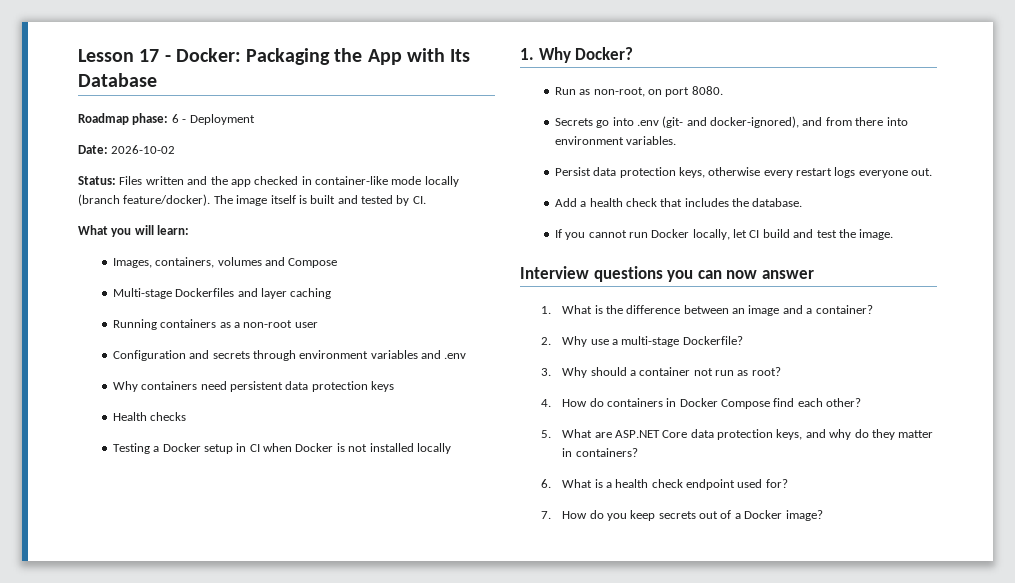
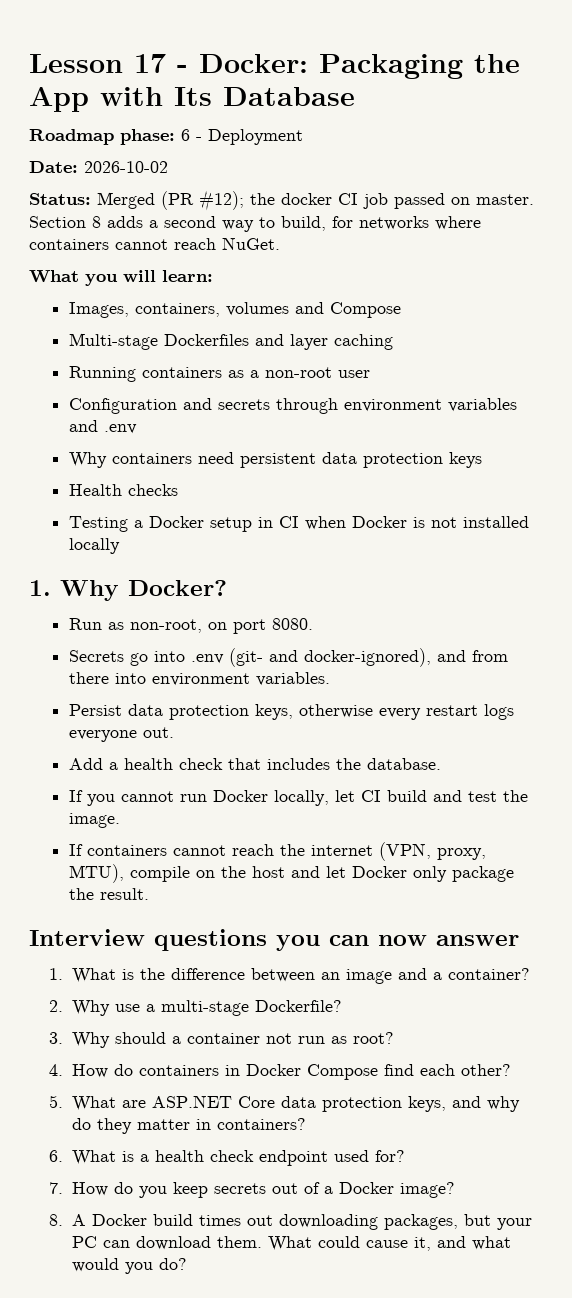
- Status: Files written and the app checked in container-like mode locally (branch feature/docker). The image itself is built and tested by CI.
+ Status: Merged (PR #12); the docker CI job passed on master. Section 8 adds a second way to build, for networks where containers cannot reach NuGet.
+ If containers cannot reach the internet (VPN, proxy, MTU), compile on the host and let Docker only package the result.
+ 8. A Docker build times out downloading packages, but your PC can download them. What could cause it, and what would you do?

